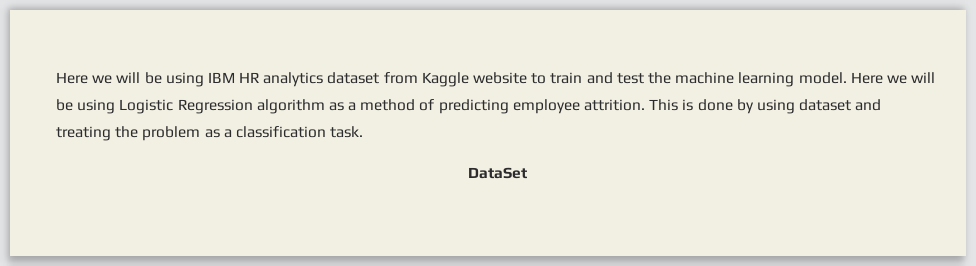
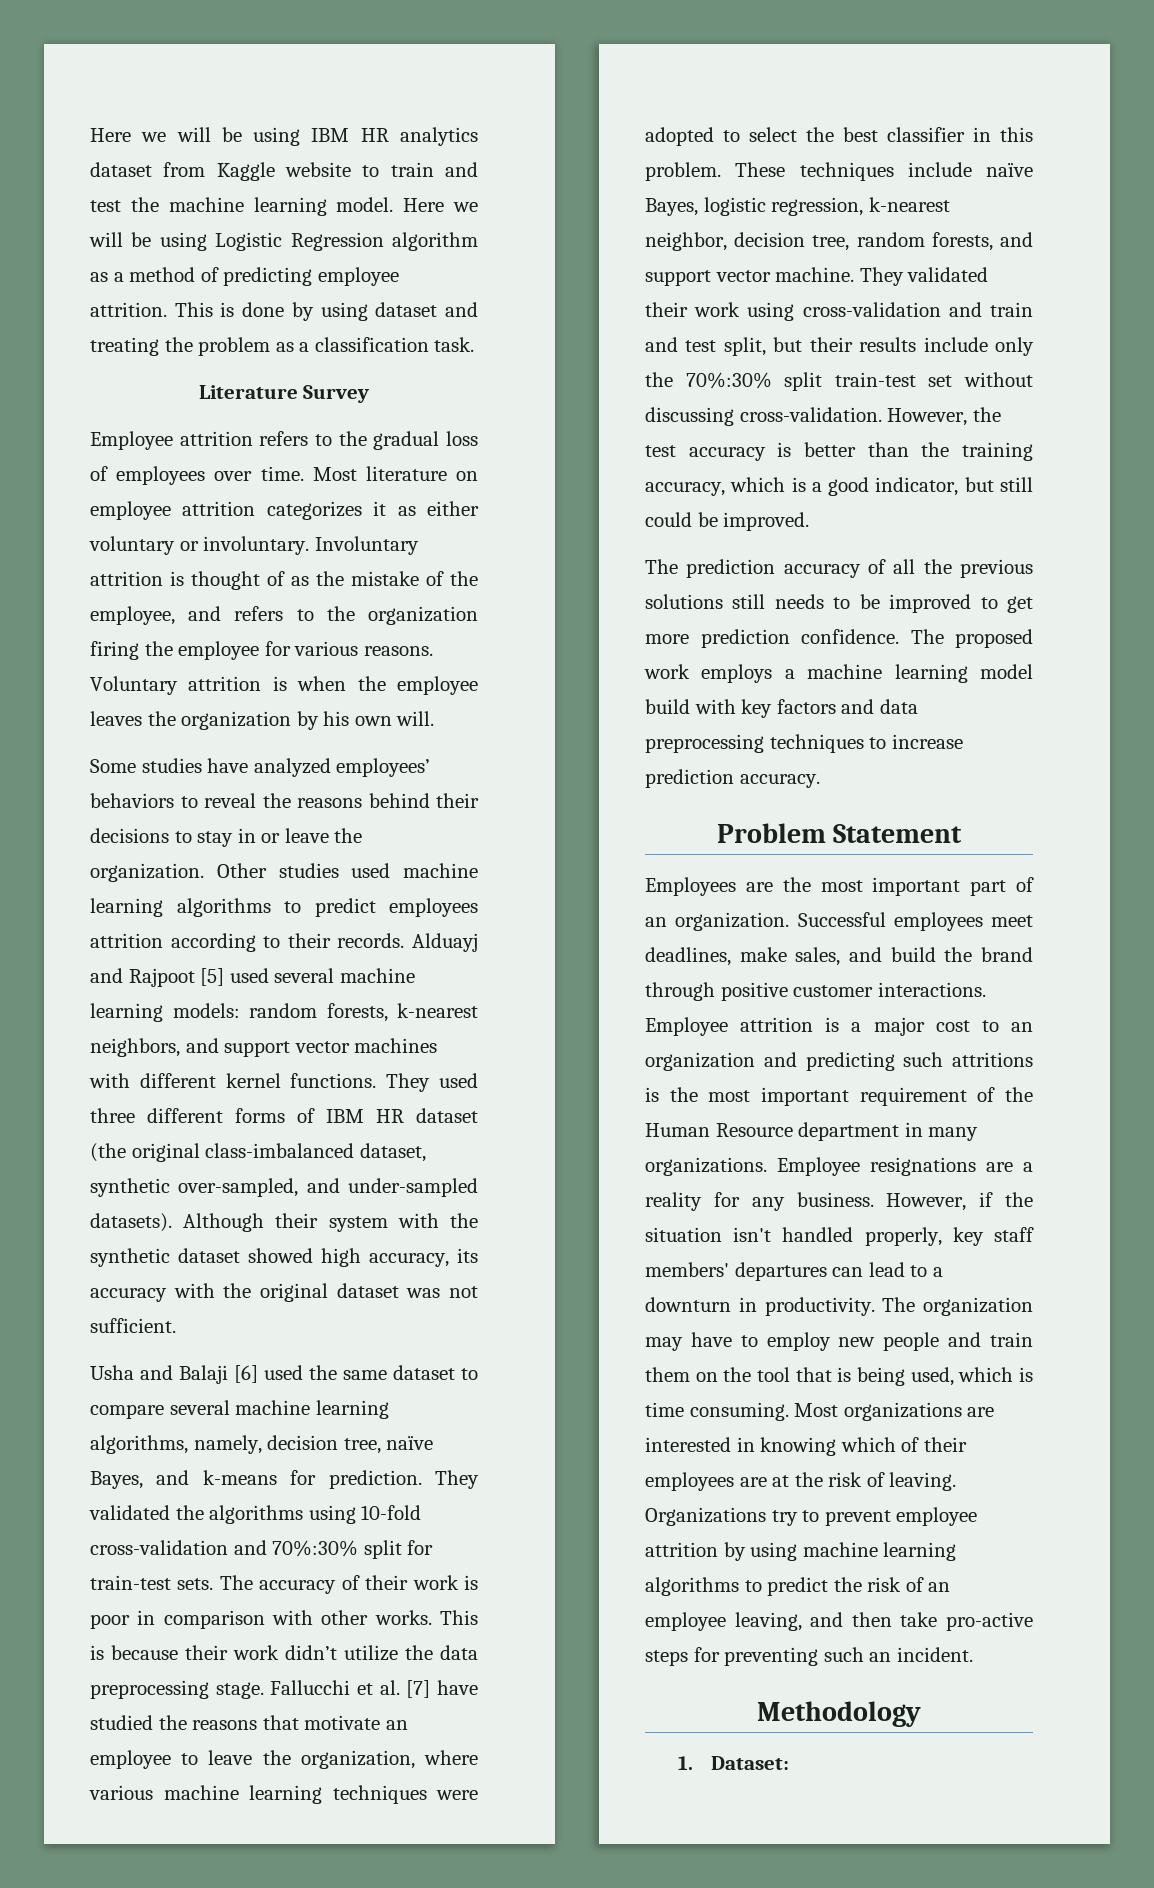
- DataSet
+ Literature Survey
+ Employee attrition refers to the gradual loss of employees over time. Most literature on employee attrition categorizes it as either voluntary or involuntary. Involuntary attrition is thought of as the mistake of the employee, and refers to the organization firing the employee for various reasons. Voluntary attrition is when the employee leaves the organization by his own will.
+ Some studies have analyzed employees’ behaviors to reveal the reasons behind their decisions to stay in or leave the organization. Other studies used machine learning algorithms to predict employees attrition according to their records. Alduayj and Rajpoot [5] used several machine learning models: random forests, k-nearest neighbors, and support vector machines with different kernel functions. They used three different forms of IBM HR dataset (the original class-imbalanced dataset, synthetic over-sampled, and under-sampled datasets). Although their system with the synthetic dataset showed high accuracy, its accuracy with the original dataset was not sufficient.
+ Usha and Balaji [6] used the same dataset to compare several machine learning algorithms, namely, decision tree, naïve Bayes, and k-means for prediction. They validated the algorithms using 10-fold cross-validation and 70%:30% split for train-test sets. The accuracy of their work is poor in comparison with other works. This is because their work didn’t utilize the data preprocessing stage. Fallucchi et al. [7] have studied the reasons that motivate an employee to leave the organization, where various machine learning techniques were adopted to select the best classifier in this problem. These techniques include naïve Bayes, logistic regression, k-nearest neighbor, decision tree, random forests, and support vector machine. They validated their work using cross-validation and train and test split, but their results include only the 70%:30% split train-test set without discussing cross-validation. However, the test accuracy is better than the training accuracy, which is a good indicator, but still could be improved.
+ The prediction accuracy of all the previous solutions still needs to be improved to get more prediction confidence. The proposed work employs a machine learning model build with key factors and data preprocessing techniques to increase prediction accuracy.
+ Problem Statement
+ Employees are the most important part of an organization. Successful employees meet deadlines, make sales, and build the brand through positive customer interactions. Employee attrition is a major cost to an organization and predicting such attritions is the most important requirement of the Human Resource department in many organizations. Employee resignations are a reality for any business. However, if the situation isn't handled properly, key staff members' departures can lead to a downturn in productivity. The organization may have to employ new people and train them on the tool that is being used, which is time consuming. Most organizations are interested in knowing which of their employees are at the risk of leaving. Organizations try to prevent employee attrition by using machine learning algorithms to predict the risk of an employee leaving, and then take pro-active steps for preventing such an incident.
+ Methodology
+ 1. Dataset:

